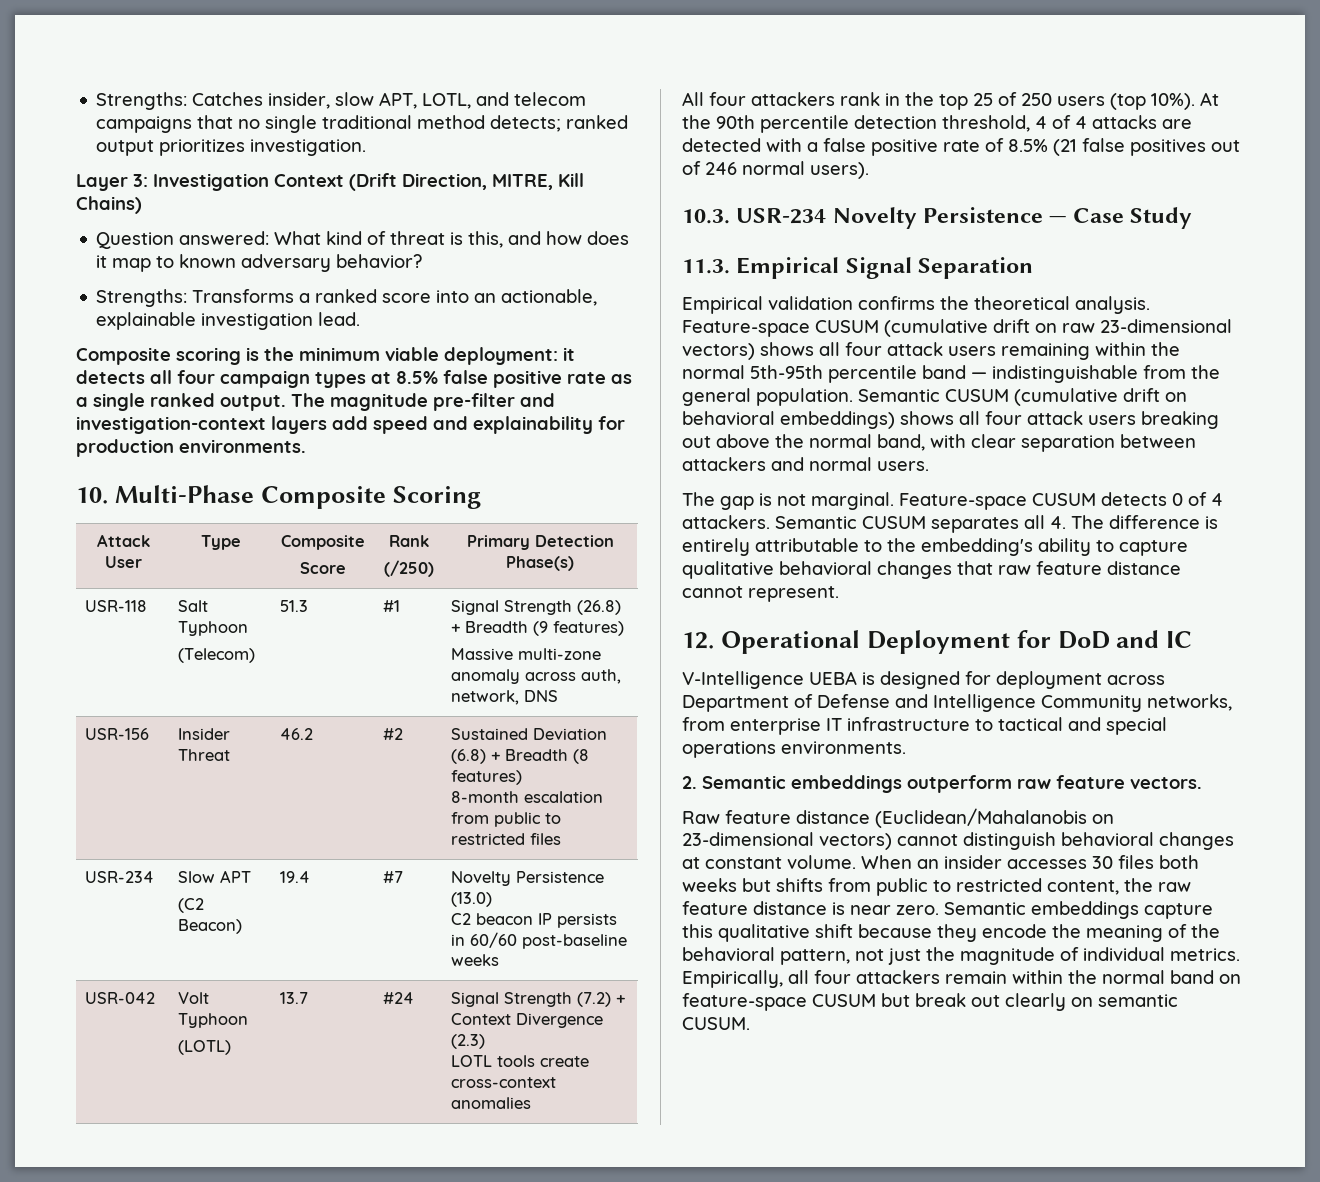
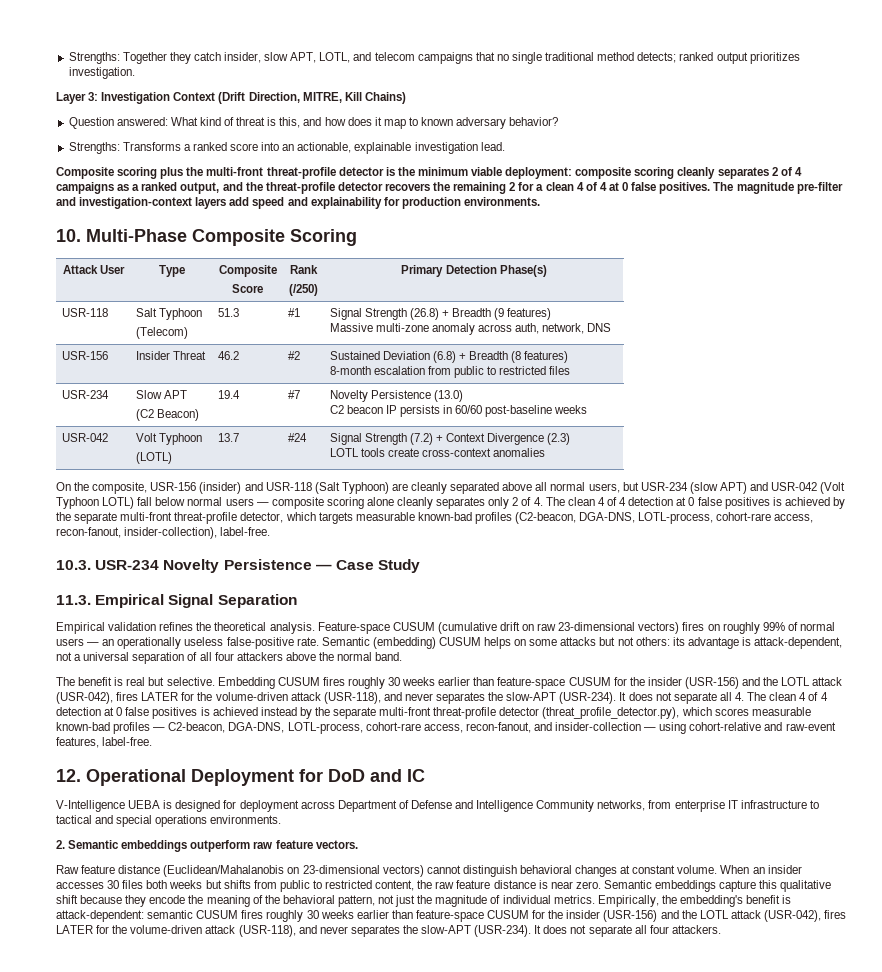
- Strengths: Catches insider, slow APT, LOTL, and telecom campaigns that no single traditional method detects; ranked output prioritizes investigation.
+ Strengths: Together they catch insider, slow APT, LOTL, and telecom campaigns that no single traditional method detects; ranked output prioritizes investigation.
- Composite scoring is the minimum viable deployment: it detects all four campaign types at 8.5% false positive rate as a single ranked output.
+ Composite scoring plus the multi-front threat-profile detector is the minimum viable deployment: composite scoring cleanly separates 2 of 4 campaigns as a ranked output, and the threat-profile detector recovers the remaining 2 for a clean 4 of 4 at 0 false positives.
- All four attackers rank in the top 25 of 250 users (top 10%). At the 90th percentile detection threshold, 4 of 4 attacks are detected with a false positive rate of 8.5% (21 false positives out of 246 normal users).
+ On the composite, USR-156 (insider) and USR-118 (Salt Typhoon) are cleanly separated above all normal users, but USR-234 (slow APT) and USR-042 (Volt Typhoon LOTL) fall below normal users — composite scoring alone cleanly separates only 2 of 4. The clean 4 of 4 detection at 0 false positives is achieved by the separate multi-front threat-profile detector, which targets measurable known-bad profiles (C2-beacon, DGA-DNS, LOTL-process, cohort-rare access, recon-fanout, insider-collection), label-free.
- Empirical validation confirms the theoretical analysis.
+ Empirical validation refines the theoretical analysis.
- Feature-space CUSUM (cumulative drift on raw 23-dimensional vectors) shows all four attack users remaining within the normal 5th-95th percentile band — indistinguishable from the general population. Semantic CUSUM (cumulative drift on behavioral embeddings) shows all four attack users breaking out above the normal band, with clear separation between attackers and normal users.
- The gap is not marginal. Feature-space CUSUM detects 0 of 4 attackers. Semantic CUSUM separates all 4. The difference is entirely attributable to the embedding's ability to capture qualitative behavioral changes that raw feature distance cannot represent.
+ Feature-space CUSUM (cumulative drift on raw 23-dimensional vectors) fires on roughly 99% of normal users — an operationally useless false-positive rate. Semantic (embedding) CUSUM helps on some attacks but not others: its advantage is attack-dependent, not a universal separation of all four attackers above the normal band.
+ The benefit is real but selective. Embedding CUSUM fires roughly 30 weeks earlier than feature-space CUSUM for the insider (USR-156) and the LOTL attack (USR-042), fires LATER for the volume-driven attack (USR-118), and never separates the slow-APT (USR-234). It does not separate all 4. The clean 4 of 4 detection at 0 false positives is achieved instead by the separate multi-front threat-profile detector (threat_profile_detector.py), which scores measurable known-bad profiles — C2-beacon, DGA-DNS, LOTL-process, cohort-rare access, recon-fanout, and insider-collection — using cohort-relative and raw-event features, label-free.
- Empirically, all four attackers remain within the normal band on feature-space CUSUM but break out clearly on semantic CUSUM.
+ Empirically, the embedding's benefit is attack-dependent: semantic CUSUM fires roughly 30 weeks earlier than feature-space CUSUM for the insider (USR-156) and the LOTL attack (USR-042), fires LATER for the volume-driven attack (USR-118), and never separates the slow-APT (USR-234). It does not separate all four attackers.

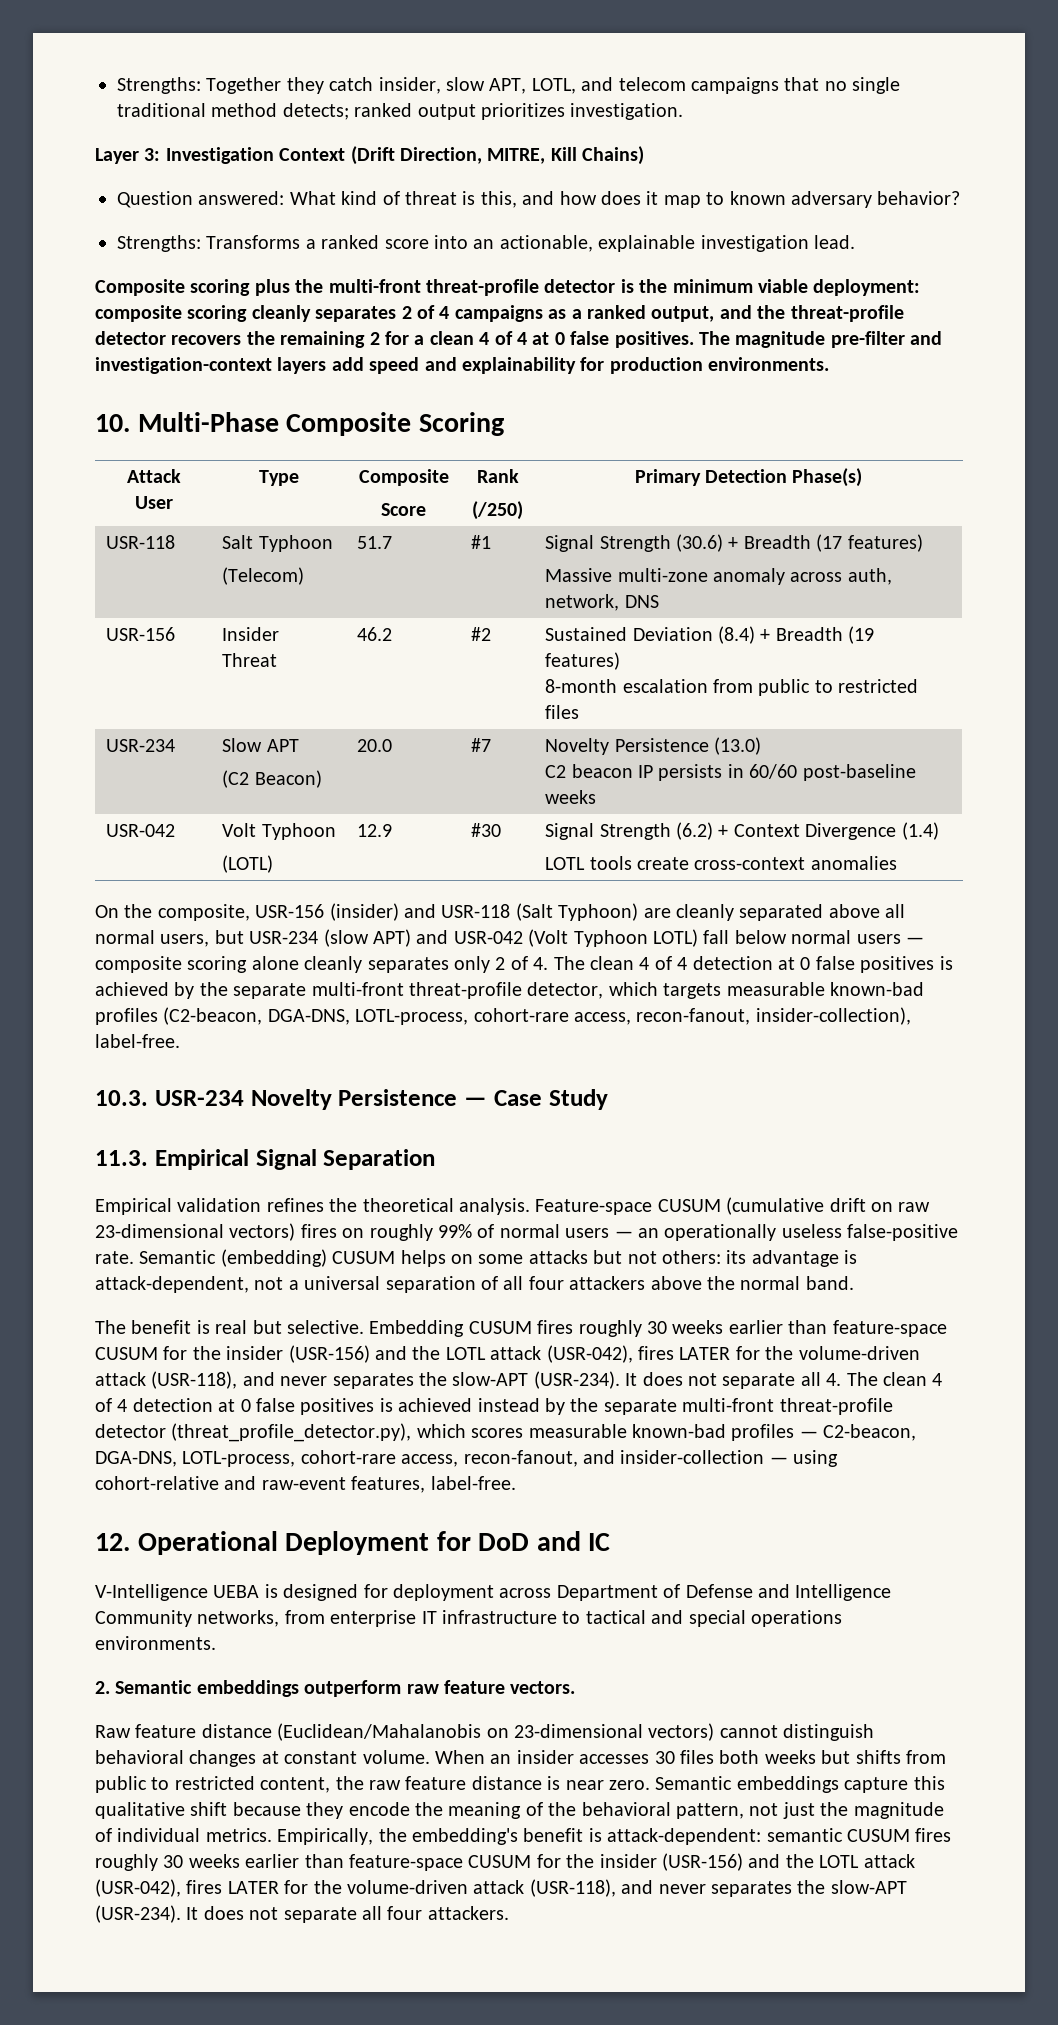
  USR-118 | Salt Typhoon
- (Telecom) | 51.3 | #1 | Signal Strength (26.8) + Breadth (9 features)
+ (Telecom) | 51.7 | #1 | Signal Strength (30.6) + Breadth (17 features)
- USR-156 | Insider Threat | 46.2 | #2 | Sustained Deviation (6.8) + Breadth (8 features)
+ USR-156 | Insider Threat | 46.2 | #2 | Sustained Deviation (8.4) + Breadth (19 features)
  USR-234 | Slow APT
- (C2 Beacon) | 19.4 | #7 | Novelty Persistence (13.0)
+ (C2 Beacon) | 20.0 | #7 | Novelty Persistence (13.0)
  USR-042 | Volt Typhoon
- (LOTL) | 13.7 | #24 | Signal Strength (7.2) + Context Divergence (2.3)
+ (LOTL) | 12.9 | #30 | Signal Strength (6.2) + Context Divergence (1.4)

